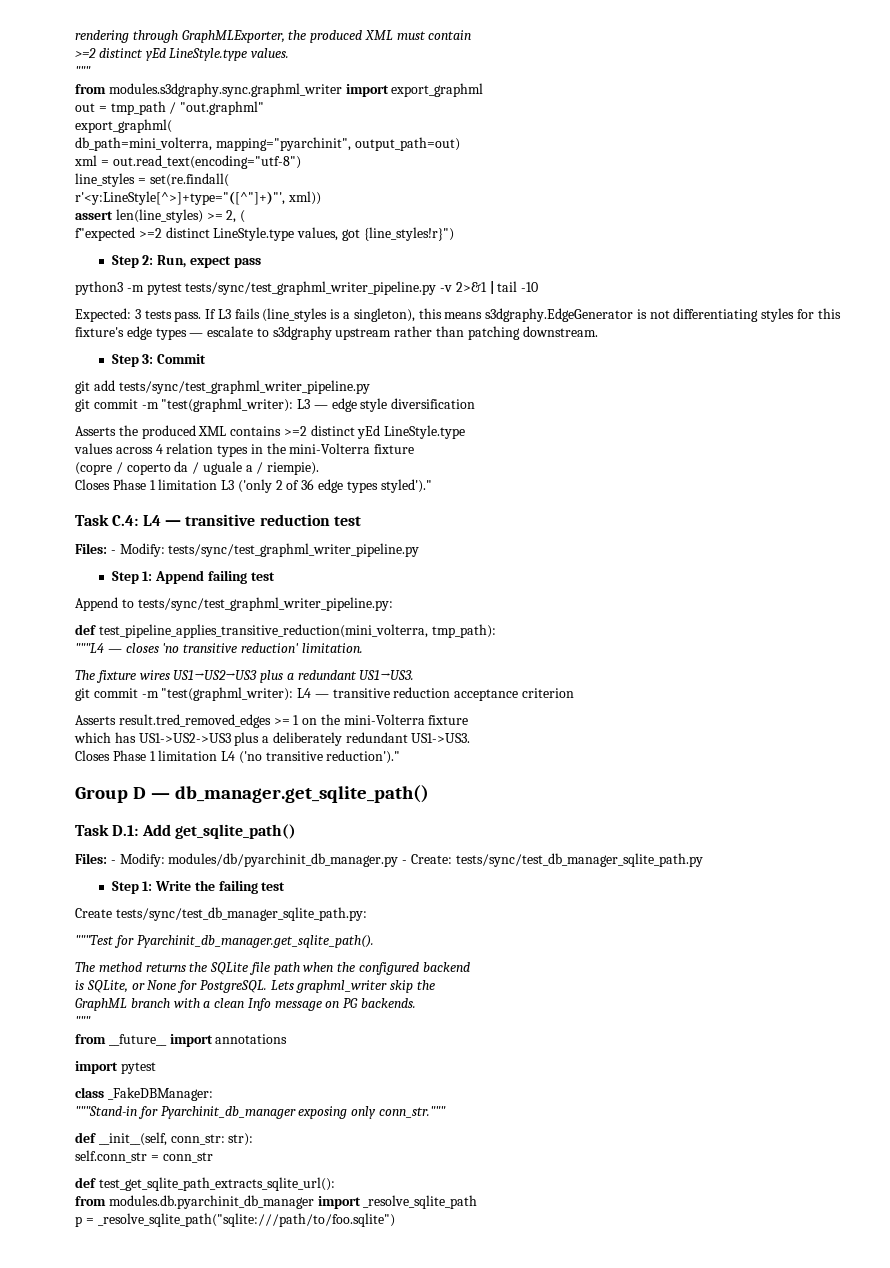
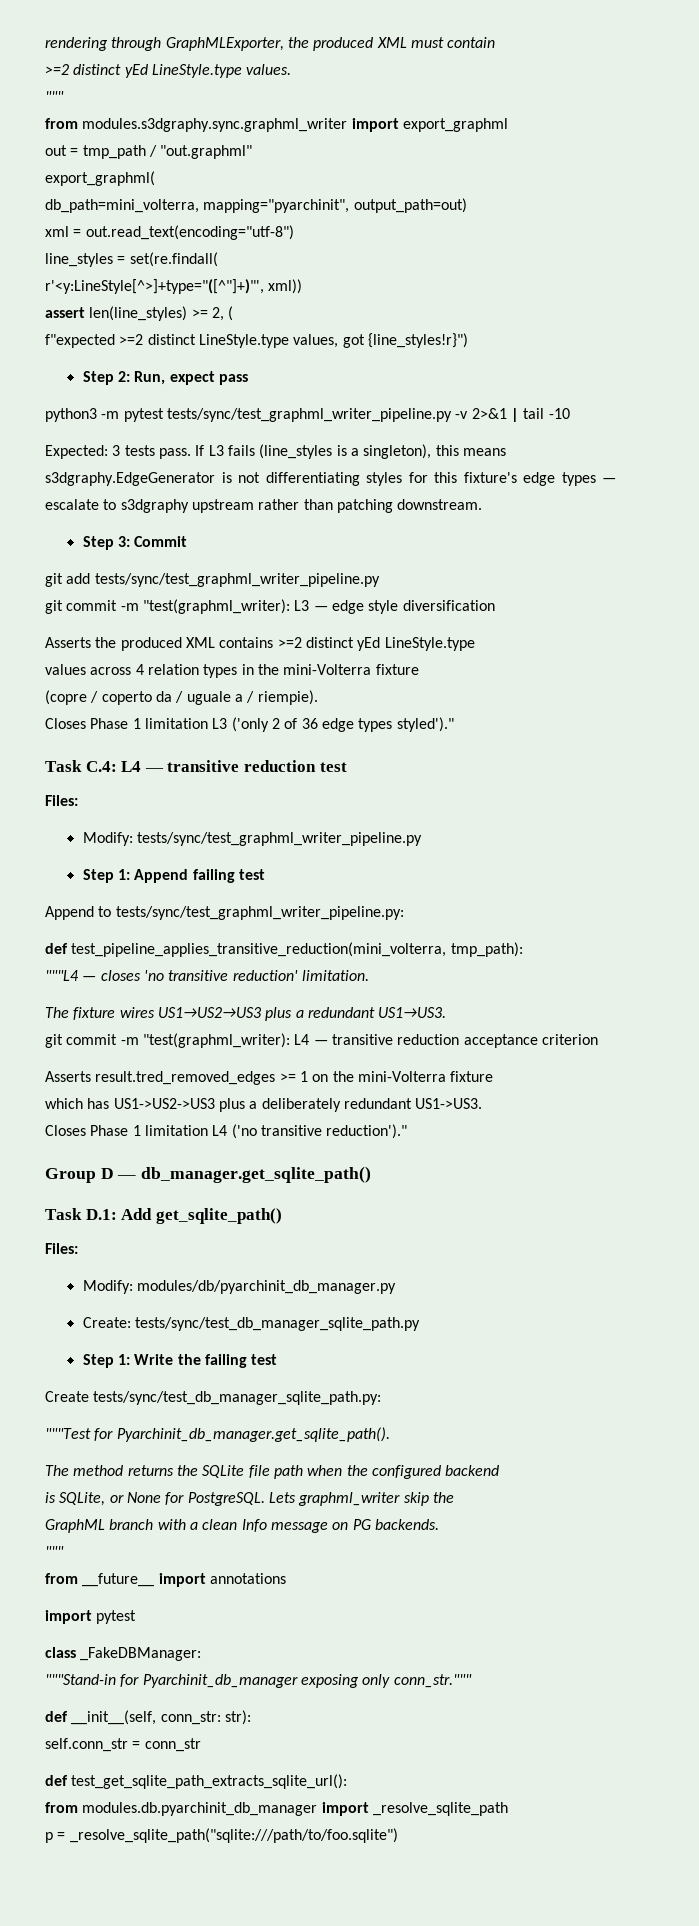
  Task C.4: L4 — transitive reduction test
- Files: - Modify: tests/sync/test_graphml_writer_pipeline.py
+ Files:
+ Modify: tests/sync/test_graphml_writer_pipeline.py
  Task D.1: Add get_sqlite_path()
- Files: - Modify: modules/db/pyarchinit_db_manager.py - Create: tests/sync/test_db_manager_sqlite_path.py
+ Files:
+ Modify: modules/db/pyarchinit_db_manager.py
+ Create: tests/sync/test_db_manager_sqlite_path.py

